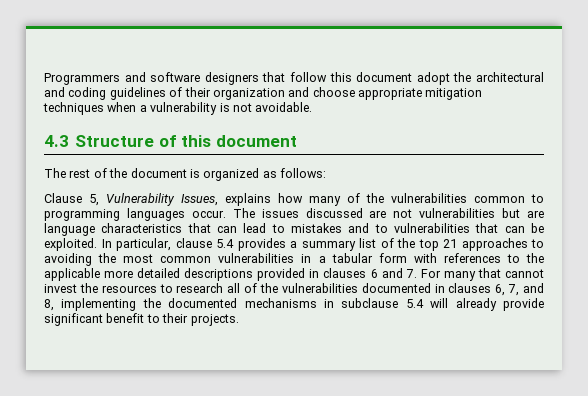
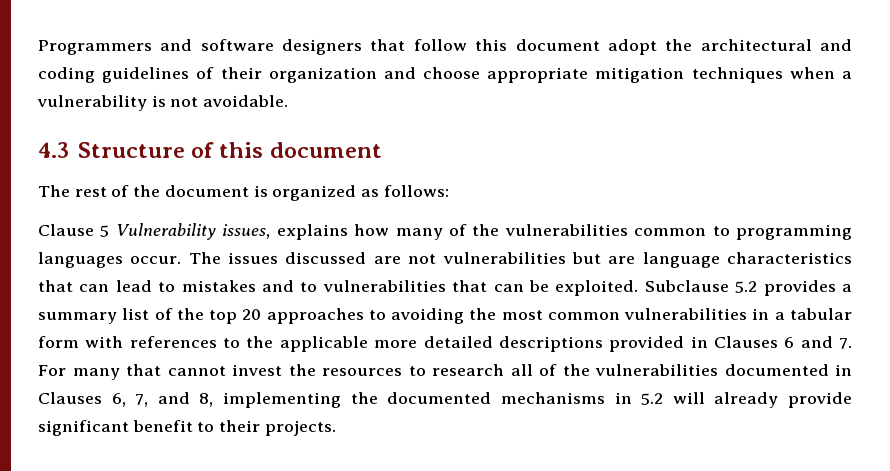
- Clause 5, Vulnerability Issues, explains how many of the vulnerabilities common to programming languages occur.
+ Clause 5 Vulnerability issues, explains how many of the vulnerabilities common to programming languages occur.
- In particular, clause 5.4 provides a summary list of the top 21 approaches to avoiding the most common vulnerabilities in a tabular form with references to the applicable more detailed descriptions provided in clauses 6 and 7. For many that cannot invest the resources to research all of the vulnerabilities documented in clauses 6, 7, and 8, implementing the documented mechanisms in subclause 5.4 will already provide significant benefit to their projects.
+ Subclause 5.2 provides a summary list of the top 20 approaches to avoiding the most common vulnerabilities in a tabular form with references to the applicable more detailed descriptions provided in Clauses 6 and 7. For many that cannot invest the resources to research all of the vulnerabilities documented in Clauses 6, 7, and 8, implementing the documented mechanisms in 5.2 will already provide significant benefit to their projects.

